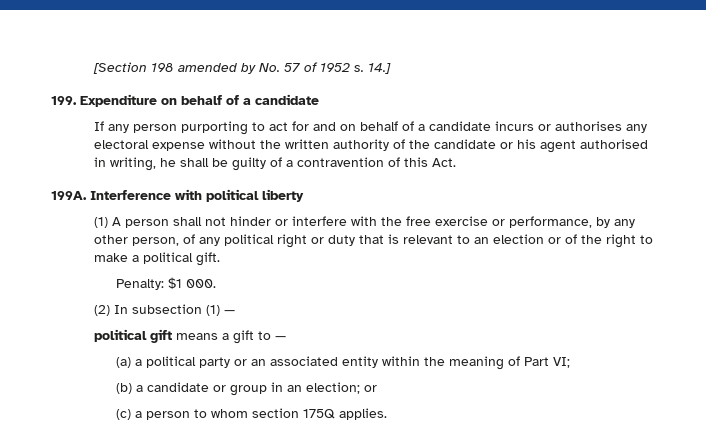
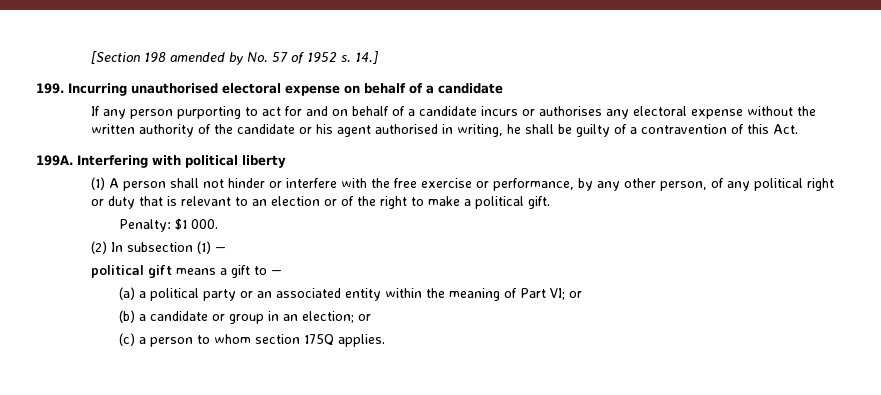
- 199. Expenditure on behalf of a candidate
+ 199. Incurring unauthorised electoral expense on behalf of a candidate
- Interference with political liberty
+ Interfering with political liberty
- (a) a political party or an associated entity within the meaning of Part VI;
+ (a) a political party or an associated entity within the meaning of Part VI; or

